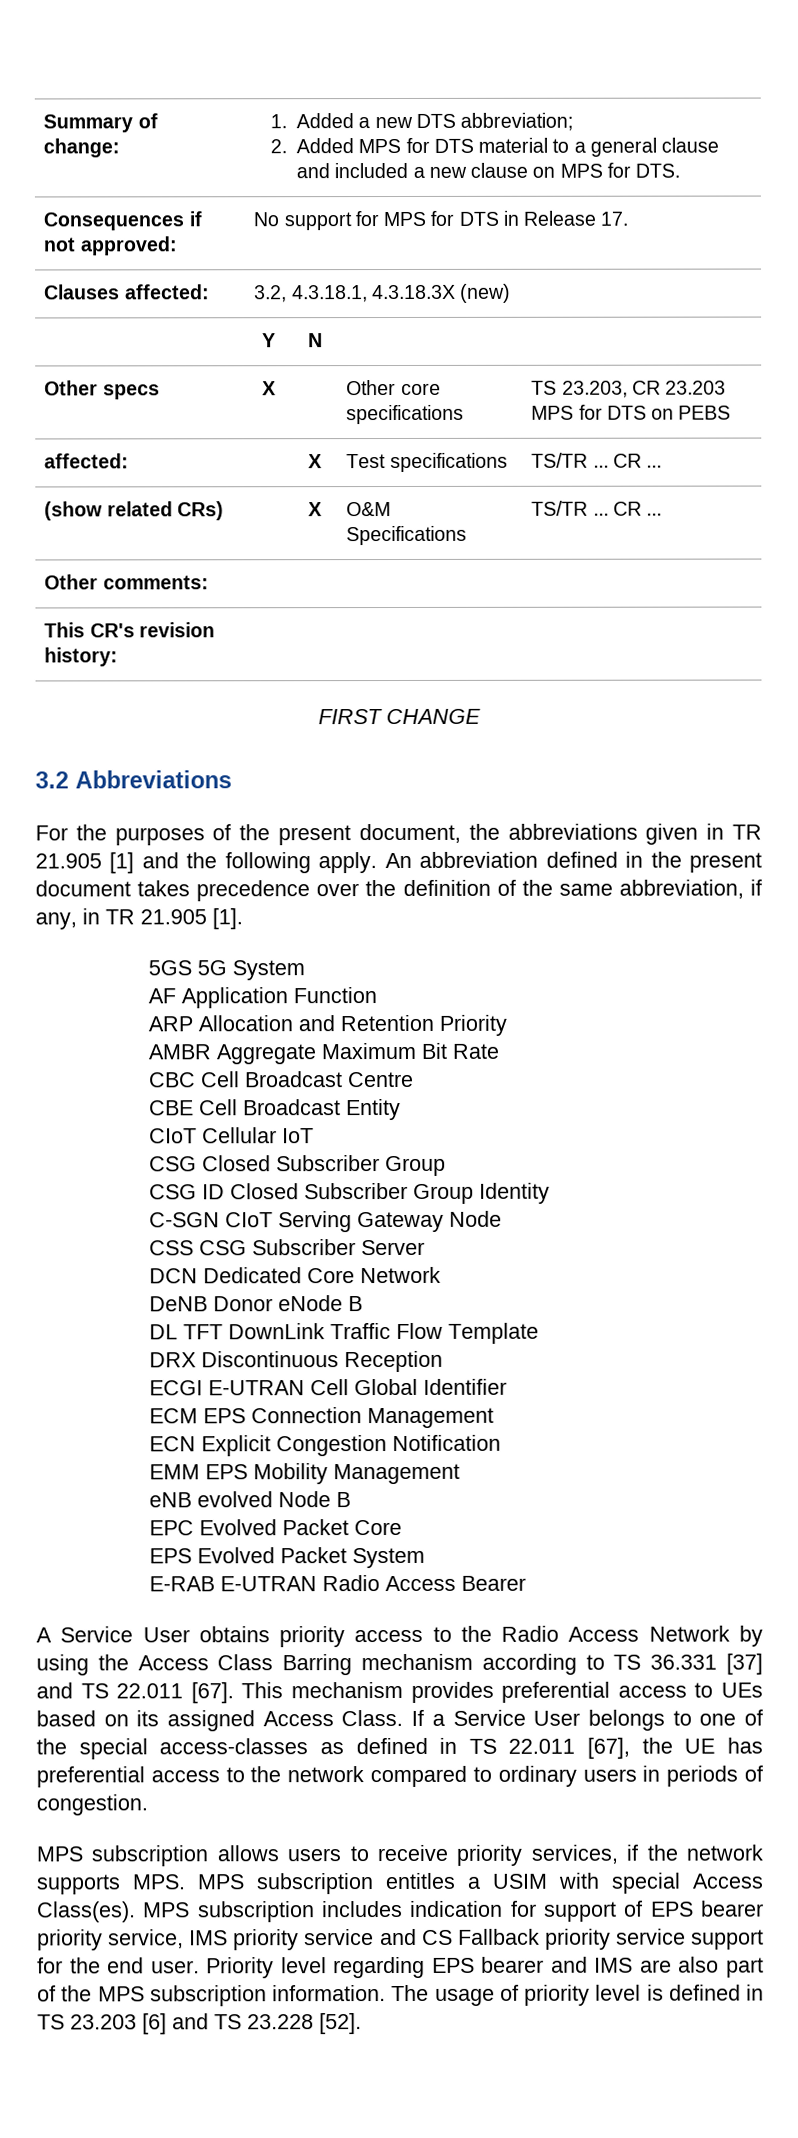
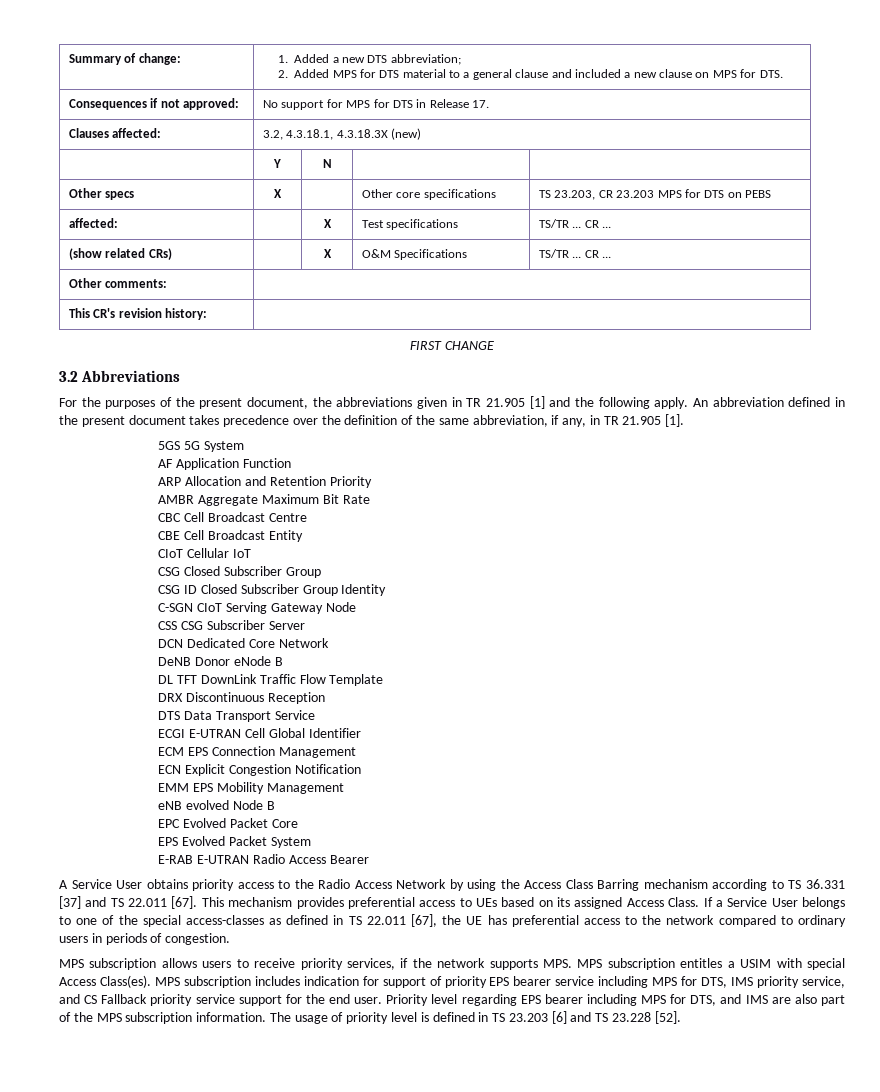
+ DTS Data Transport Service
- MPS subscription includes indication for support of EPS bearer priority service, IMS priority service and CS Fallback priority service support for the end user.
+ MPS subscription includes indication for support of priority EPS bearer service including MPS for DTS, IMS priority service, and CS Fallback priority service support for the end user.
- Priority level regarding EPS bearer and IMS are also part of the MPS subscription information.
+ Priority level regarding EPS bearer including MPS for DTS, and IMS are also part of the MPS subscription information.

